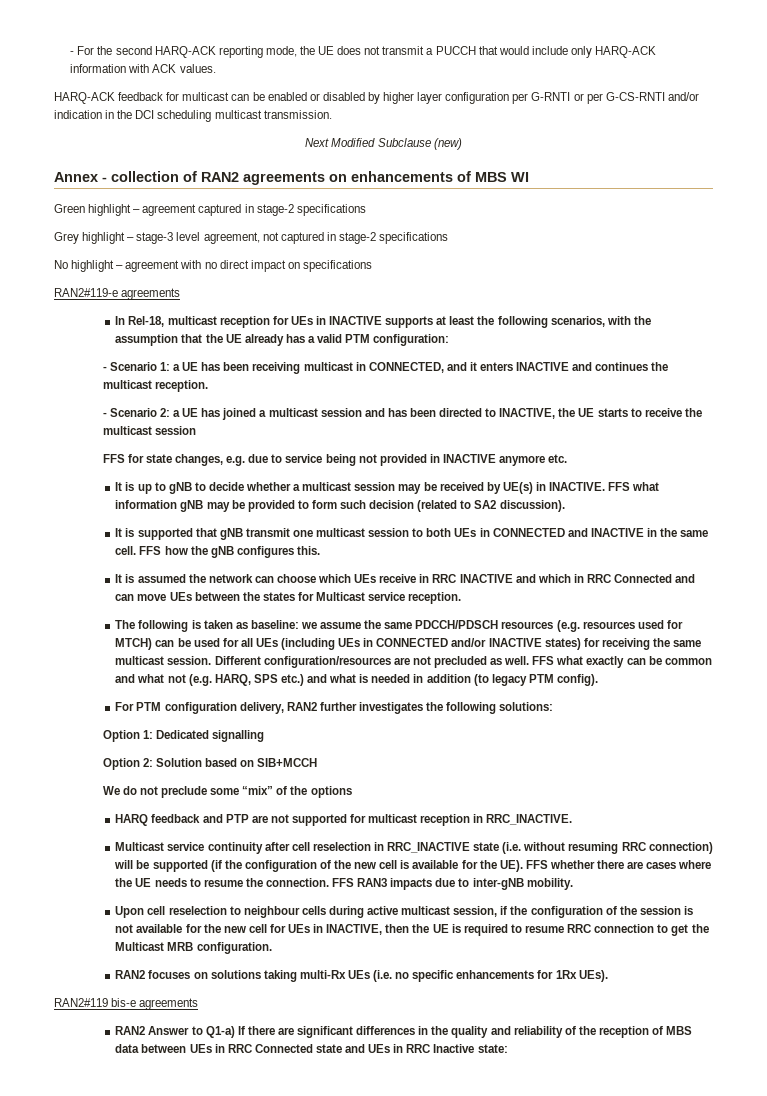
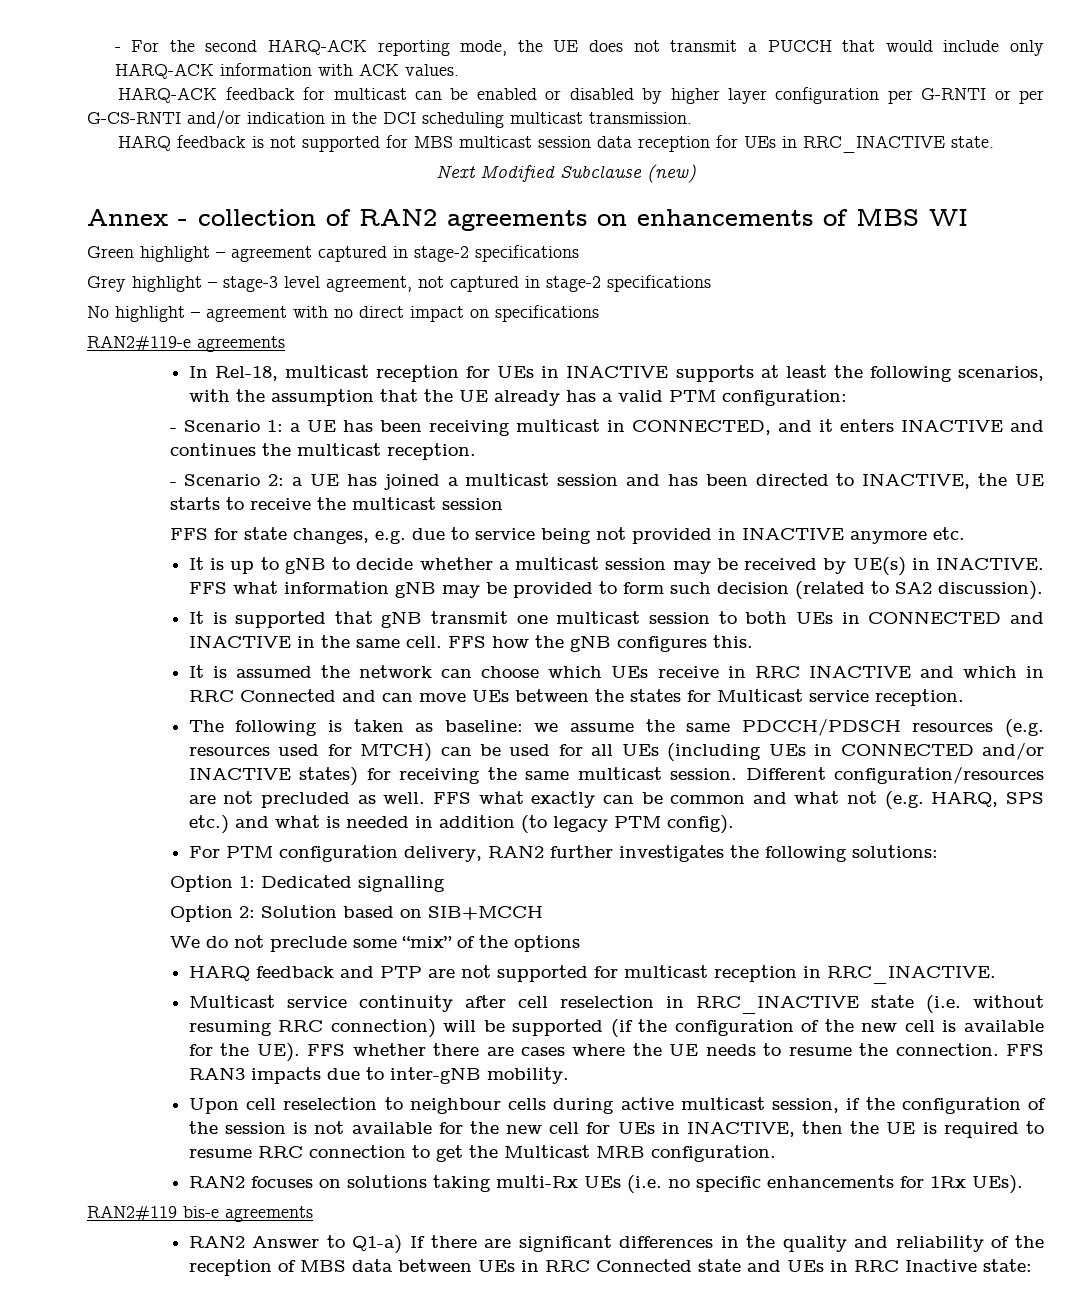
+ HARQ feedback is not supported for MBS multicast session data reception for UEs in RRC_INACTIVE state.

